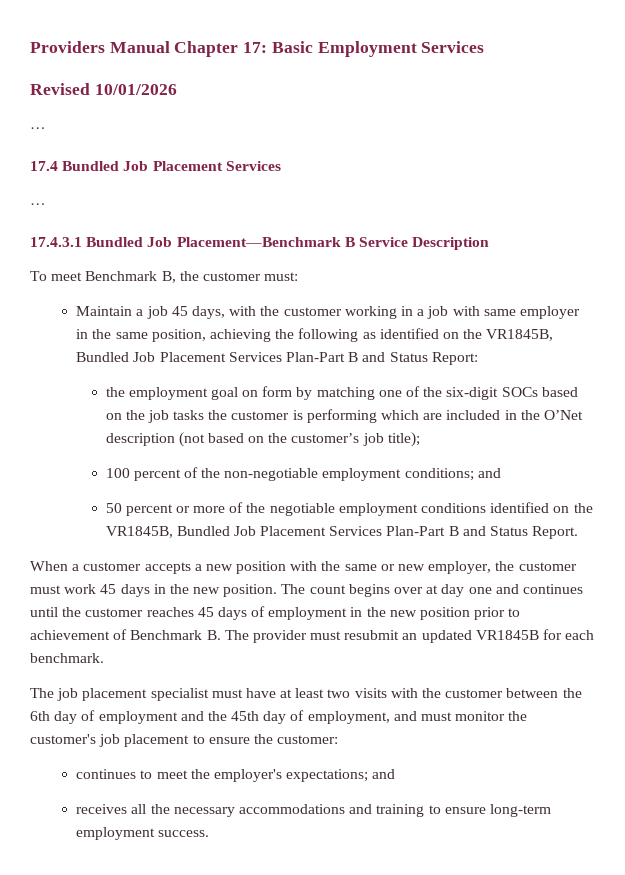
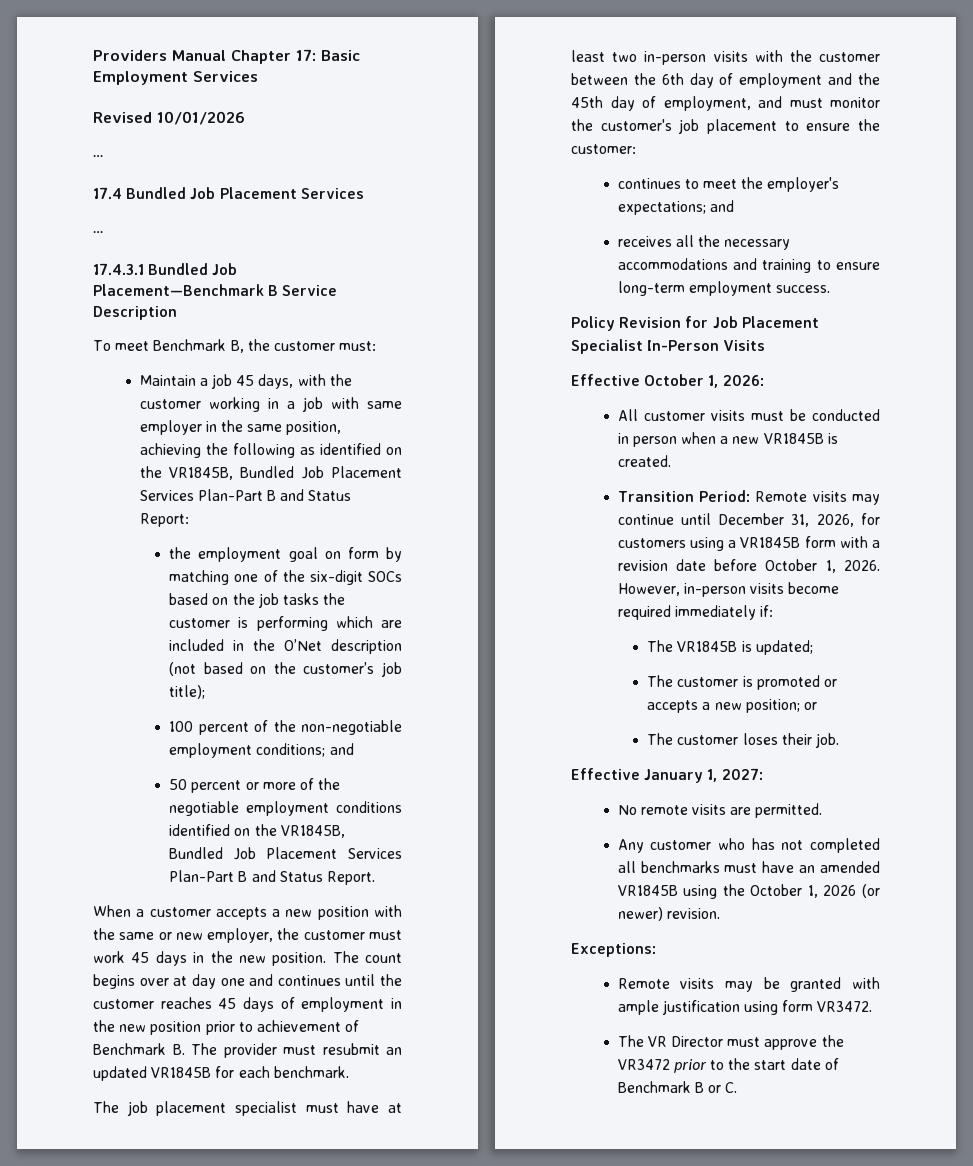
- The job placement specialist must have at least two visits with the customer between the 6th day of employment and the 45th day of employment, and must monitor the customer's job placement to ensure the customer:
+ The job placement specialist must have at least two in-person visits with the customer between the 6th day of employment and the 45th day of employment, and must monitor the customer's job placement to ensure the customer:
+ Policy Revision for Job Placement Specialist In-Person Visits
+ Effective October 1, 2026:
+ All customer visits must be conducted in person when a new VR1845B is created.
+ Transition Period: Remote visits may continue until December 31, 2026, for customers using a VR1845B form with a revision date before October 1, 2026. However, in-person visits become required immediately if:
+ The VR1845B is updated;
+ The customer is promoted or accepts a new position; or
+ The customer loses their job.
+ Effective January 1, 2027:
+ No remote visits are permitted.
+ Any customer who has not completed all benchmarks must have an amended VR1845B using the October 1, 2026 (or newer) revision.
+ Exceptions:
+ Remote visits may be granted with ample justification using form VR3472.
+ The VR Director must approve the VR3472 prior to the start date of Benchmark B or C.

